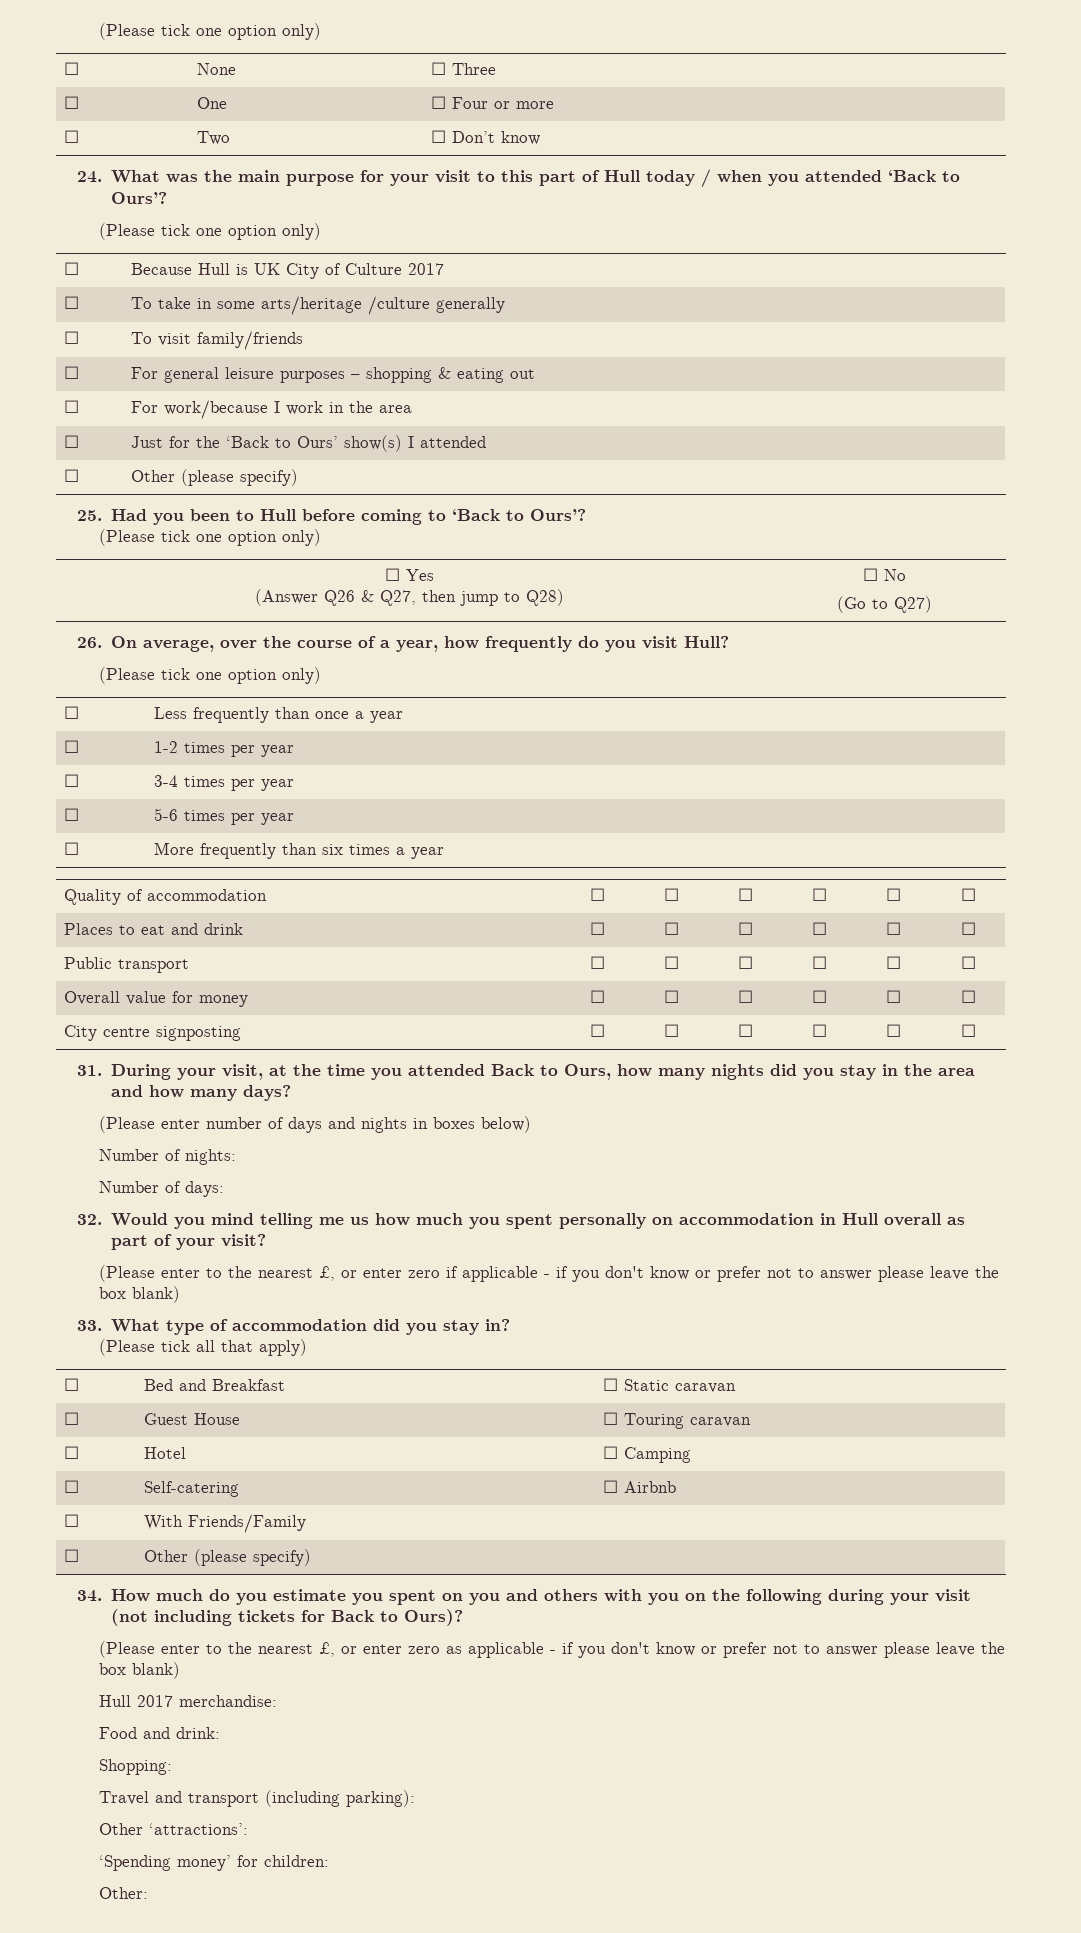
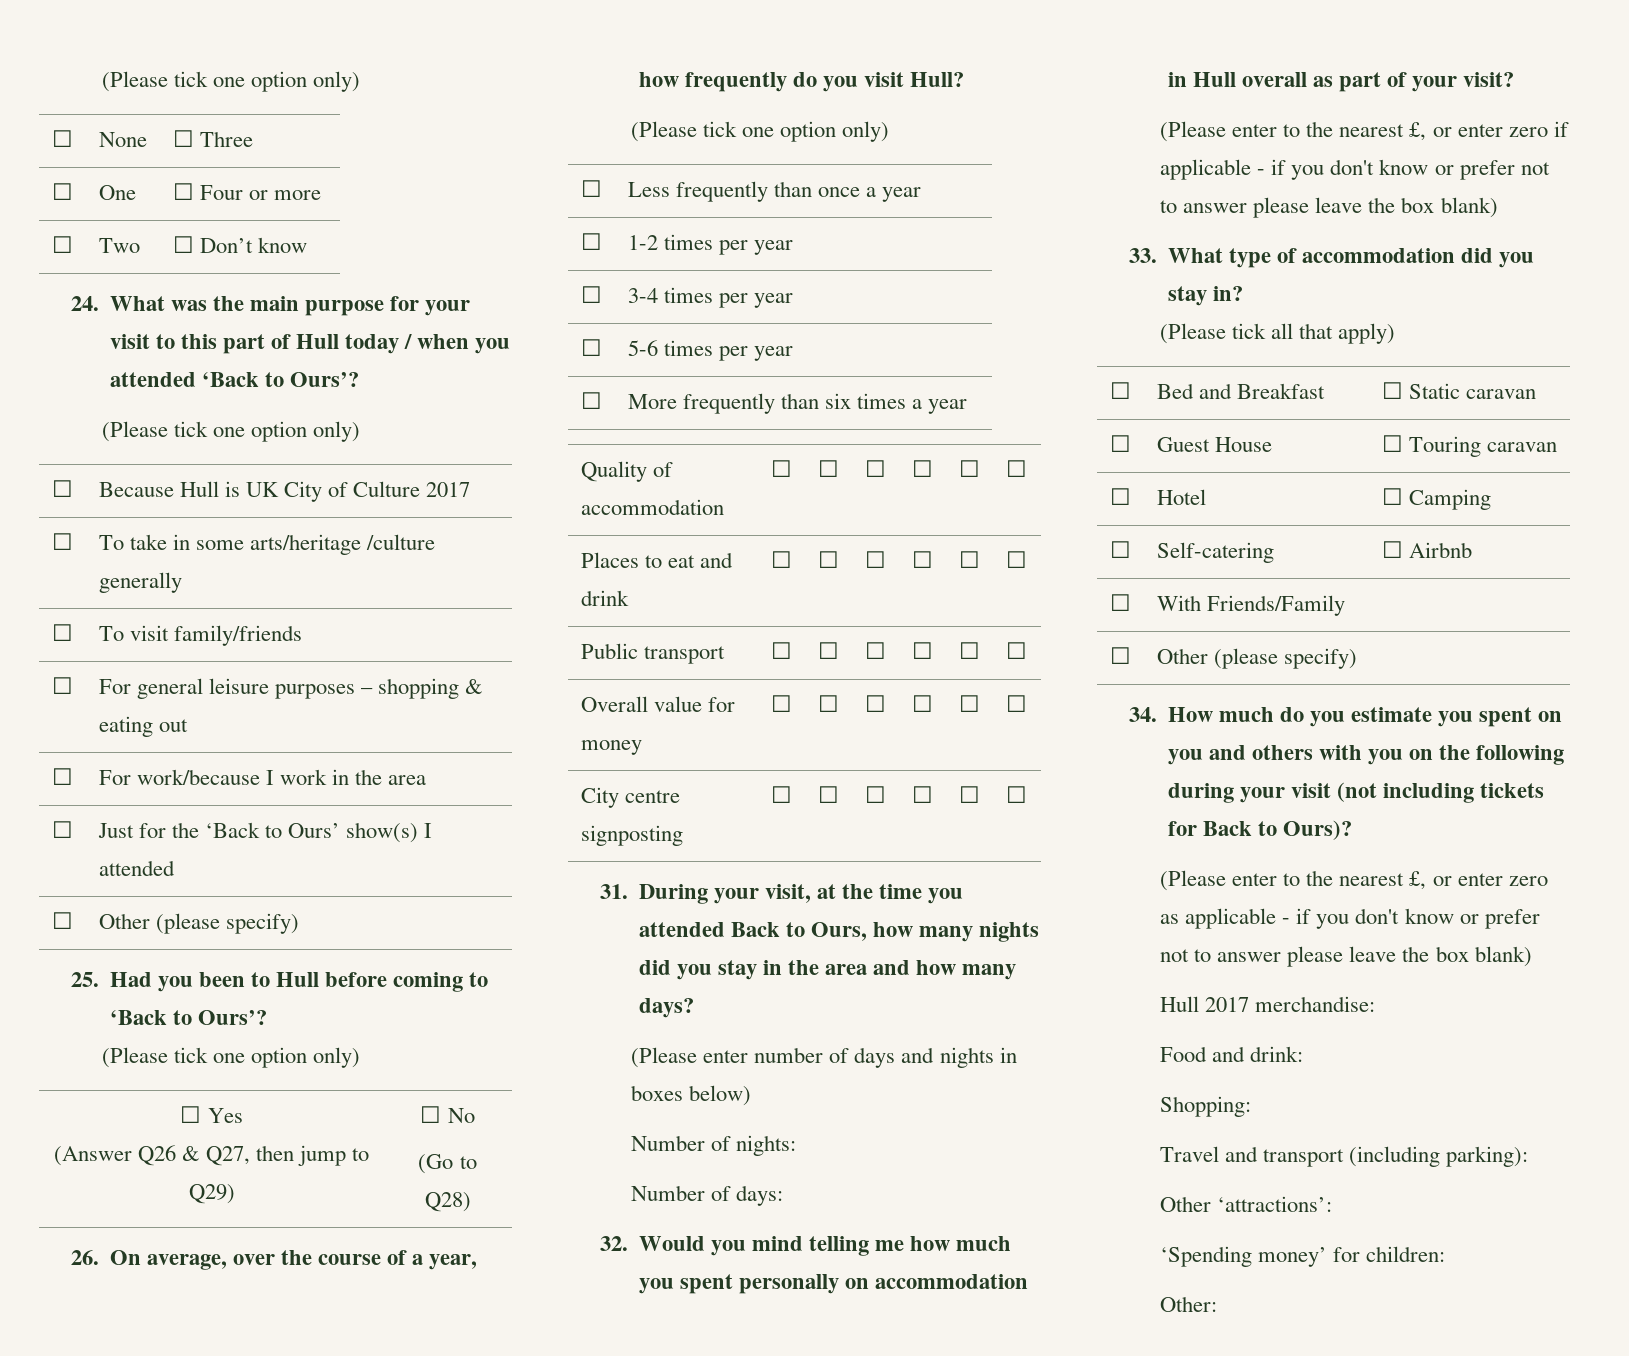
  ☐ Yes
- (Answer Q26 & Q27, then jump to Q28) | ☐ No
- (Go to Q27)
+ (Answer Q26 & Q27, then jump to Q29) | ☐ No
+ (Go to Q28)
- 32. Would you mind telling me us how much you spent personally on accommodation in Hull overall as part of your visit?
+ 32. Would you mind telling me how much you spent personally on accommodation in Hull overall as part of your visit?

